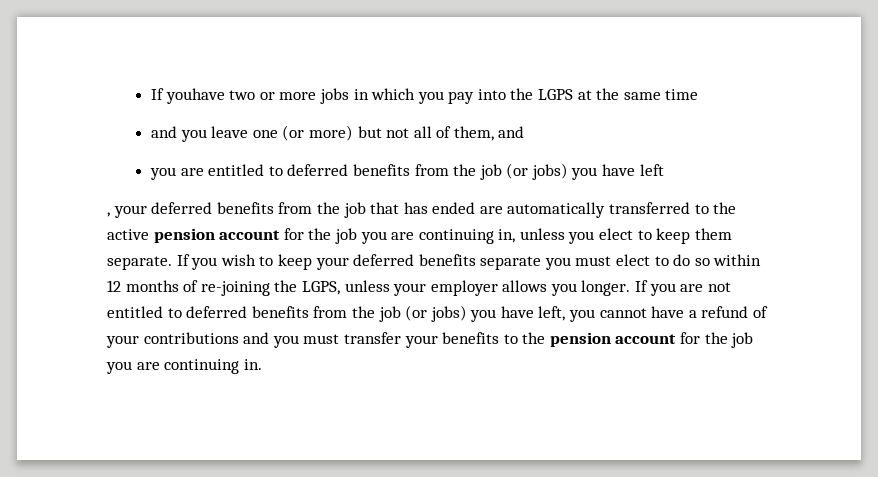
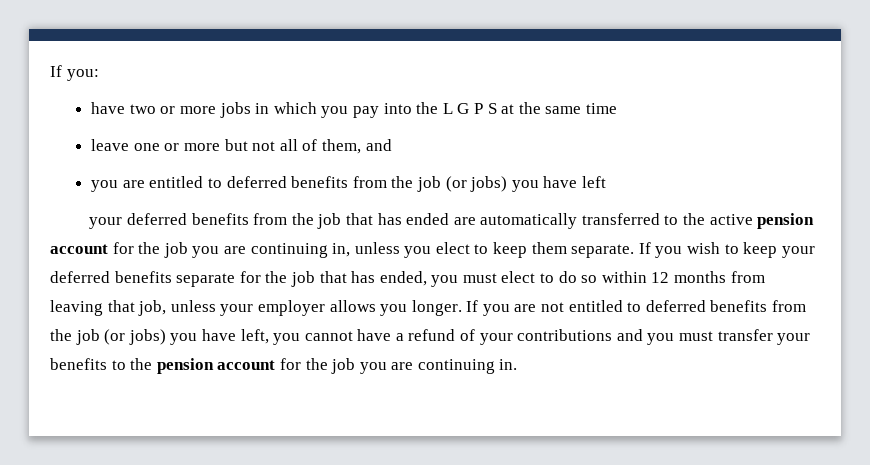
- If youhave two or more jobs in which you pay into the LGPS at the same time
+ If you:
+ have two or more jobs in which you pay into the L G P S at the same time
- and you leave one (or more) but not all of them, and
+ leave one or more but not all of them, and
- , your deferred benefits from the job that has ended are automatically transferred to the active pension account for the job you are continuing in, unless you elect to keep them separate.
+ your deferred benefits from the job that has ended are automatically transferred to the active pension account for the job you are continuing in, unless you elect to keep them separate.
- If you wish to keep your deferred benefits separate you must elect to do so within 12 months of re-joining the LGPS, unless your employer allows you longer.
+ If you wish to keep your deferred benefits separate for the job that has ended, you must elect to do so within 12 months from leaving that job, unless your employer allows you longer.

